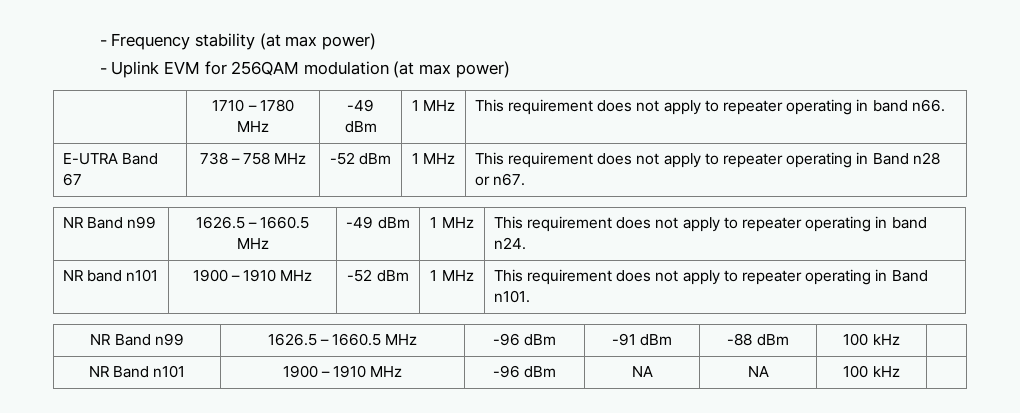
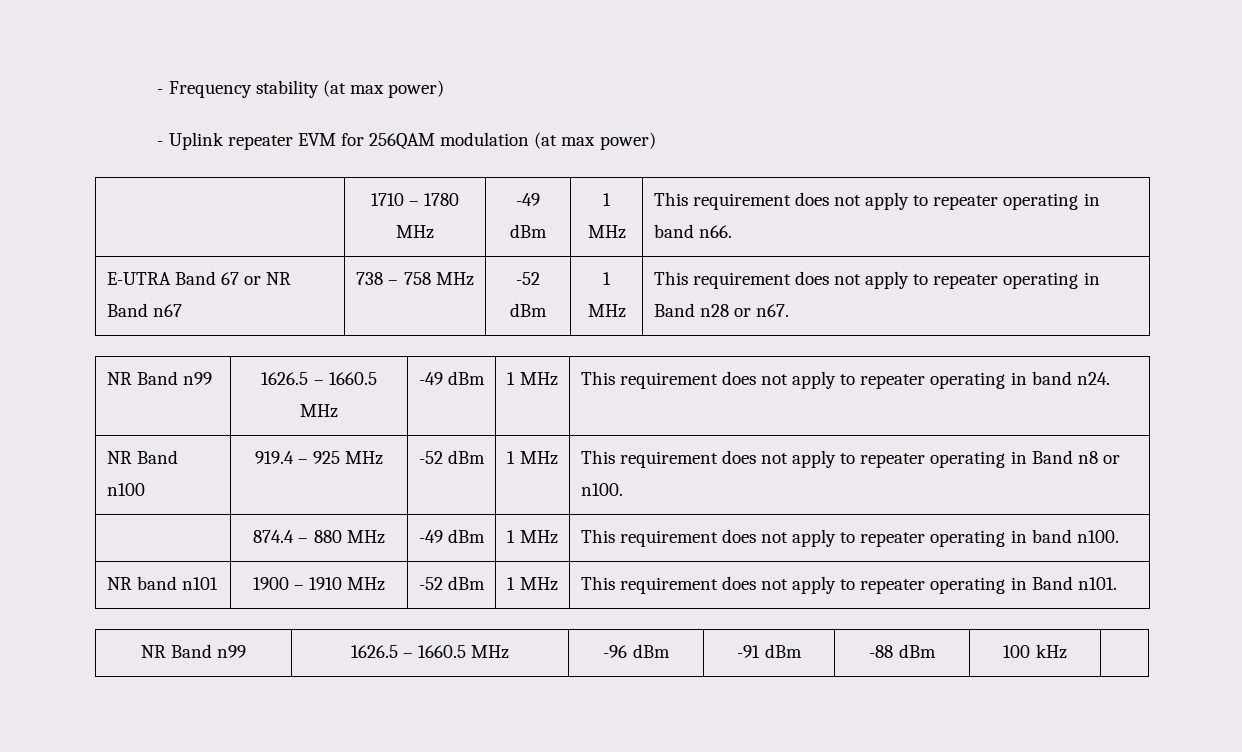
- - Uplink EVM for 256QAM modulation (at max power)
+ - Uplink repeater EVM for 256QAM modulation (at max power)
- E-UTRA Band 67 | 738 – 758 MHz | -52 dBm | 1 MHz | This requirement does not apply to repeater operating in Band n28 or n67.
+ E-UTRA Band 67 or NR Band n67 | 738 – 758 MHz | -52 dBm | 1 MHz | This requirement does not apply to repeater operating in Band n28 or n67.
+ NR Band n100 | 919.4 – 925 MHz | -52 dBm | 1 MHz | This requirement does not apply to repeater operating in Band n8 or n100.
+ | 874.4 – 880 MHz | -49 dBm | 1 MHz | This requirement does not apply to repeater operating in band n100.
- NR Band n101 | 1900 – 1910 MHz | -96 dBm | NA | NA | 100 kHz |

